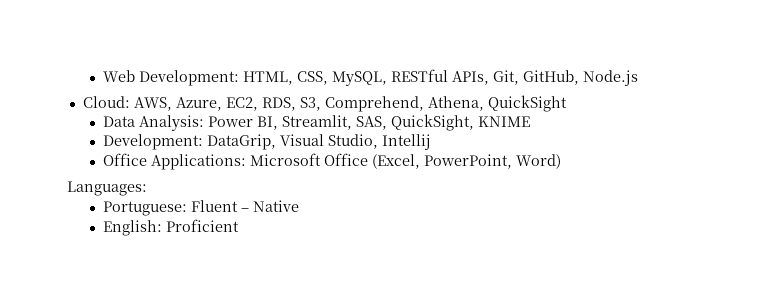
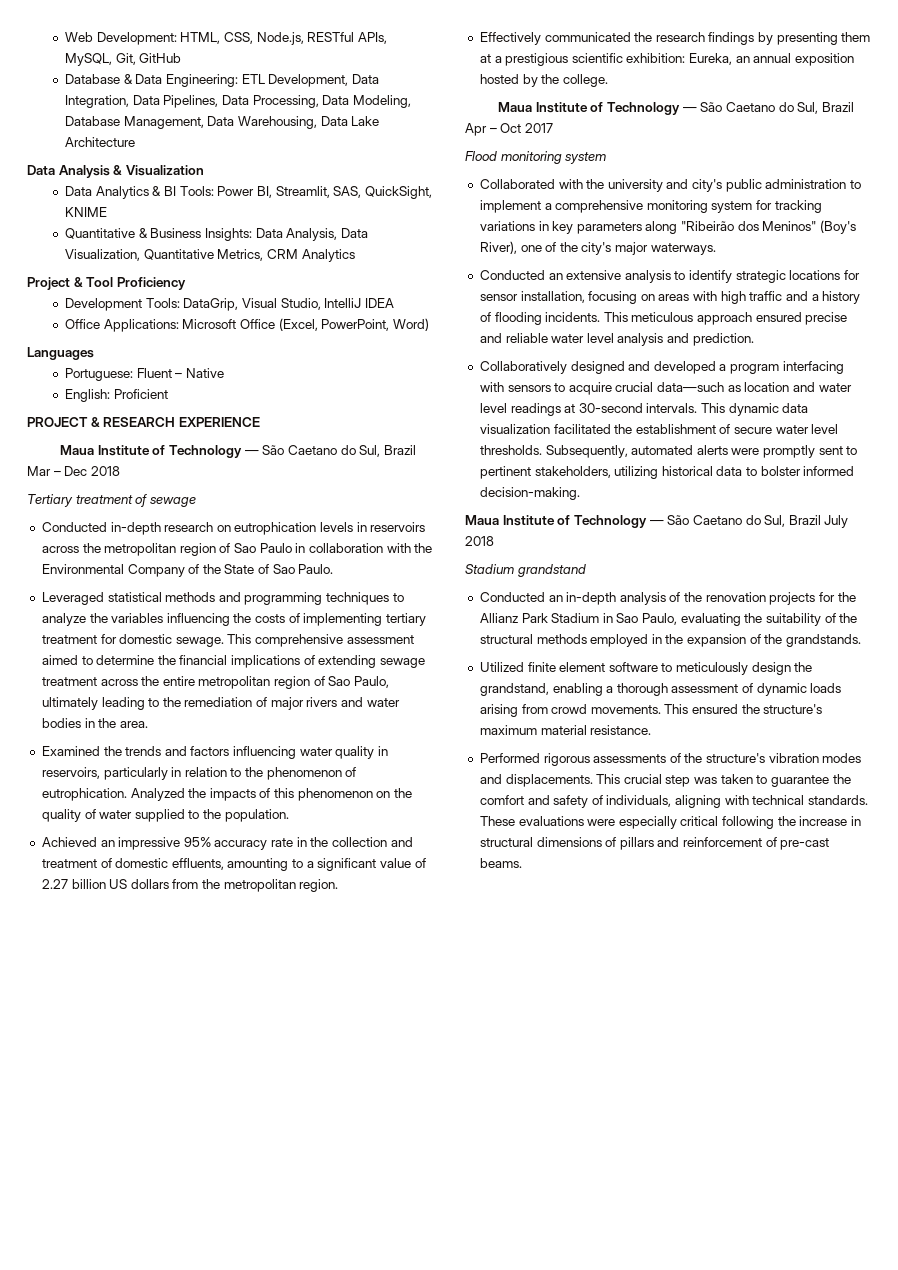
- Web Development: HTML, CSS, MySQL, RESTful APIs, Git, GitHub, Node.js
- Cloud: AWS, Azure, EC2, RDS, S3, Comprehend, Athena, QuickSight
- Data Analysis: Power BI, Streamlit, SAS, QuickSight, KNIME
+ Web Development: HTML, CSS, Node.js, RESTful APIs, MySQL, Git, GitHub
+ Database & Data Engineering: ETL Development, Data Integration, Data Pipelines, Data Processing, Data Modeling, Database Management, Data Warehousing, Data Lake Architecture
+ Data Analysis & Visualization
+ Data Analytics & BI Tools: Power BI, Streamlit, SAS, QuickSight, KNIME
- Development: DataGrip, Visual Studio, Intellij
+ Quantitative & Business Insights: Data Analysis, Data Visualization, Quantitative Metrics, CRM Analytics
+ Project & Tool Proficiency
+ Development Tools: DataGrip, Visual Studio, IntelliJ IDEA
- Languages:
+ Languages
+ PROJECT & RESEARCH EXPERIENCE
+ Maua Institute of Technology — São Caetano do Sul, Brazil Mar – Dec 2018
+ Tertiary treatment of sewage
+ Conducted in-depth research on eutrophication levels in reservoirs across the metropolitan region of Sao Paulo in collaboration with the Environmental Company of the State of Sao Paulo.
+ Leveraged statistical methods and programming techniques to analyze the variables influencing the costs of implementing tertiary treatment for domestic sewage. This comprehensive assessment aimed to determine the financial implications of extending sewage treatment across the entire metropolitan region of Sao Paulo, ultimately leading to the remediation of major rivers and water bodies in the area.
+ Examined the trends and factors influencing water quality in reservoirs, particularly in relation to the phenomenon of eutrophication. Analyzed the impacts of this phenomenon on the quality of water supplied to the population.
+ Achieved an impressive 95% accuracy rate in the collection and treatment of domestic effluents, amounting to a significant value of 2.27 billion US dollars from the metropolitan region.
+ Effectively communicated the research findings by presenting them at a prestigious scientific exhibition: Eureka, an annual exposition hosted by the college.
+ Maua Institute of Technology — São Caetano do Sul, Brazil Apr – Oct 2017
+ Flood monitoring system
+ Collaborated with the university and city's public administration to implement a comprehensive monitoring system for tracking variations in key parameters along "Ribeirão dos Meninos" (Boy's River), one of the city's major waterways.
+ Conducted an extensive analysis to identify strategic locations for sensor installation, focusing on areas with high traffic and a history of flooding incidents. This meticulous approach ensured precise and reliable water level analysis and prediction.
+ Collaboratively designed and developed a program interfacing with sensors to acquire crucial data—such as location and water level readings at 30-second intervals. This dynamic data visualization facilitated the establishment of secure water level thresholds. Subsequently, automated alerts were promptly sent to pertinent stakeholders, utilizing historical data to bolster informed decision-making.
+ Maua Institute of Technology — São Caetano do Sul, Brazil July 2018
+ Stadium grandstand
+ Conducted an in-depth analysis of the renovation projects for the Allianz Park Stadium in Sao Paulo, evaluating the suitability of the structural methods employed in the expansion of the grandstands.
+ Utilized finite element software to meticulously design the grandstand, enabling a thorough assessment of dynamic loads arising from crowd movements. This ensured the structure's maximum material resistance.
+ Performed rigorous assessments of the structure's vibration modes and displacements. This crucial step was taken to guarantee the comfort and safety of individuals, aligning with technical standards. These evaluations were especially critical following the increase in structural dimensions of pillars and reinforcement of pre-cast beams.

